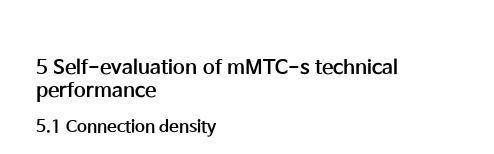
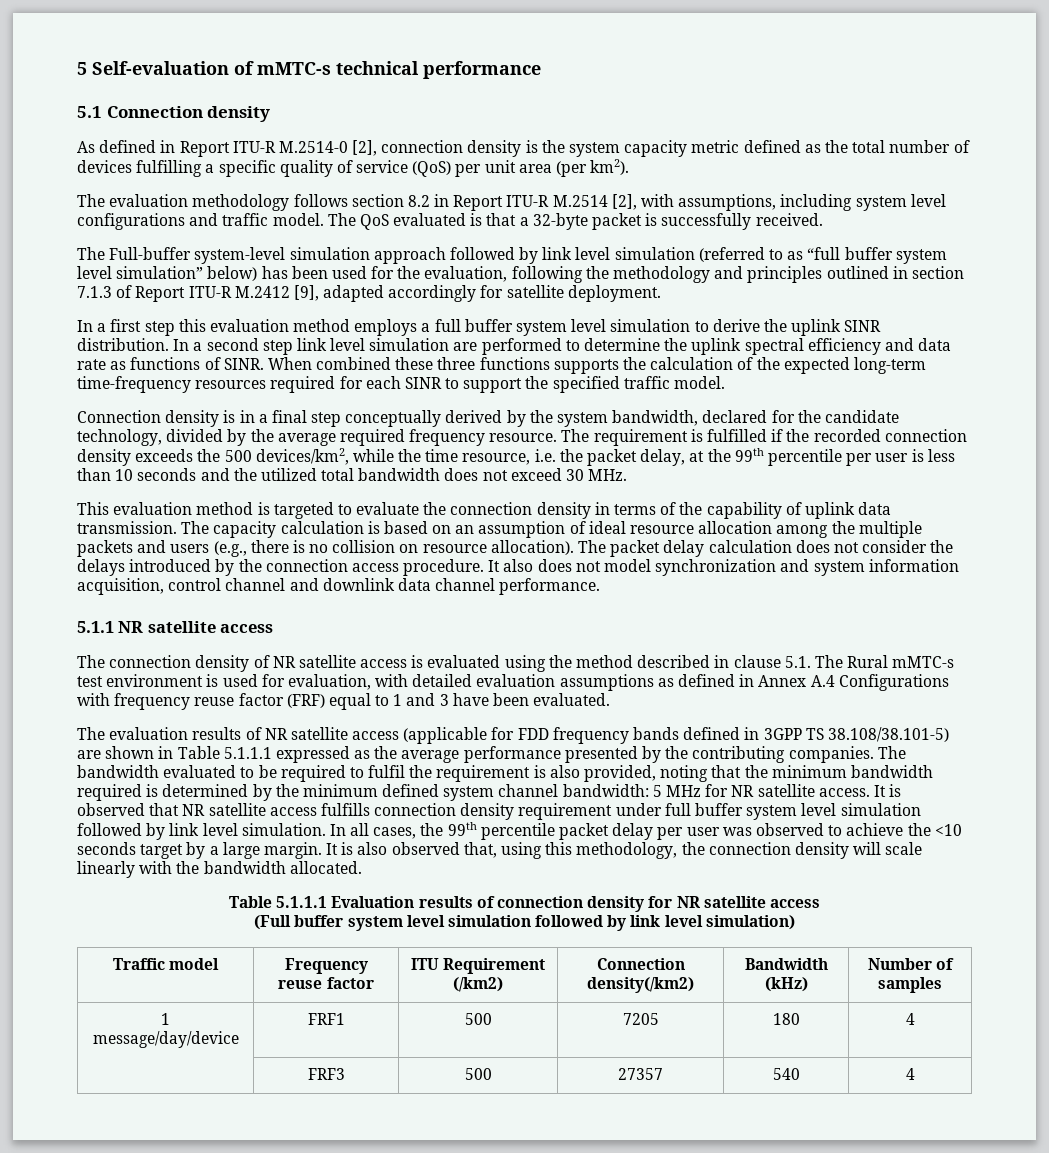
+ As defined in Report ITU-R M.2514-0 [2], connection density is the system capacity metric defined as the total number of devices fulfilling a specific quality of service (QoS) per unit area (per km2).
+ The evaluation methodology follows section 8.2 in Report ITU-R M.2514 [2], with assumptions, including system level configurations and traffic model. The QoS evaluated is that a 32-byte packet is successfully received.
+ The Full-buffer system-level simulation approach followed by link level simulation (referred to as “full buffer system level simulation” below) has been used for the evaluation, following the methodology and principles outlined in section 7.1.3 of Report ITU-R M.2412 [9], adapted accordingly for satellite deployment.
+ In a first step this evaluation method employs a full buffer system level simulation to derive the uplink SINR distribution. In a second step link level simulation are performed to determine the uplink spectral efficiency and data rate as functions of SINR. When combined these three functions supports the calculation of the expected long-term time-frequency resources required for each SINR to support the specified traffic model.
+ Connection density is in a final step conceptually derived by the system bandwidth, declared for the candidate technology, divided by the average required frequency resource. The requirement is fulfilled if the recorded connection density exceeds the 500 devices/km2, while the time resource, i.e. the packet delay, at the 99th percentile per user is less than 10 seconds and the utilized total bandwidth does not exceed 30 MHz.
+ This evaluation method is targeted to evaluate the connection density in terms of the capability of uplink data transmission. The capacity calculation is based on an assumption of ideal resource allocation among the multiple packets and users (e.g., there is no collision on resource allocation). The packet delay calculation does not consider the delays introduced by the connection access procedure. It also does not model synchronization and system information acquisition, control channel and downlink data channel performance.
+ 5.1.1 NR satellite access
+ The connection density of NR satellite access is evaluated using the method described in clause 5.1. The Rural mMTC-s test environment is used for evaluation, with detailed evaluation assumptions as defined in Annex A.4 Configurations with frequency reuse factor (FRF) equal to 1 and 3 have been evaluated.
+ The evaluation results of NR satellite access (applicable for FDD frequency bands defined in 3GPP TS 38.108/38.101-5) are shown in Table 5.1.1.1 expressed as the average performance presented by the contributing companies. The bandwidth evaluated to be required to fulfil the requirement is also provided, noting that the minimum bandwidth required is determined by the minimum defined system channel bandwidth: 5 MHz for NR satellite access. It is observed that NR satellite access fulfills connection density requirement under full buffer system level simulation followed by link level simulation. In all cases, the 99th percentile packet delay per user was observed to achieve the <10 seconds target by a large margin. It is also observed that, using this methodology, the connection density will scale linearly with the bandwidth allocated.
+ Table 5.1.1.1 Evaluation results of connection density for NR satellite access
+ (Full buffer system level simulation followed by link level simulation)
+ Traffic model | Frequency reuse factor | ITU Requirement (/km2) | Connection density(/km2) | Bandwidth (kHz) | Number of samples
+ 1 message/day/device | FRF1 | 500 | 7205 | 180 | 4
+ | FRF3 | 500 | 27357 | 540 | 4

